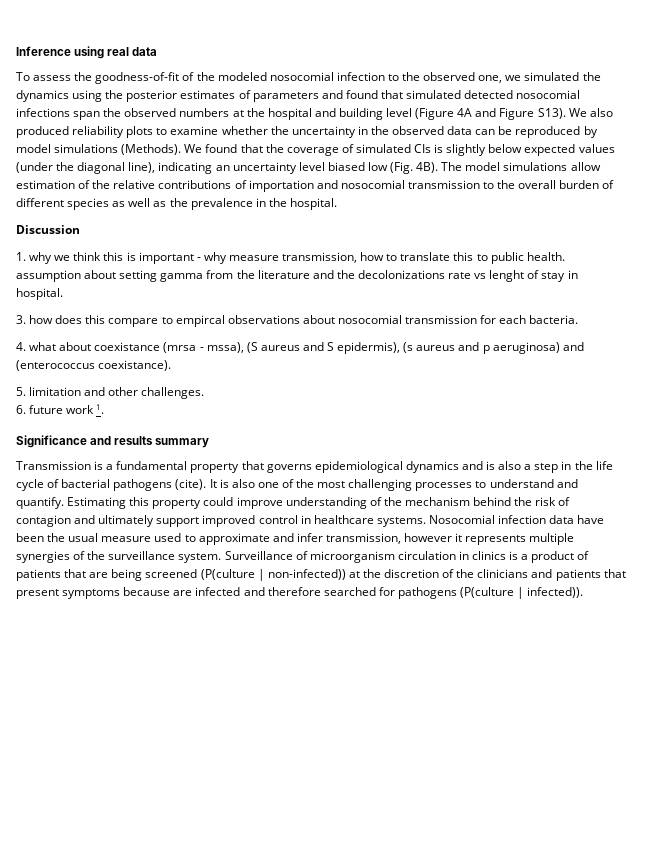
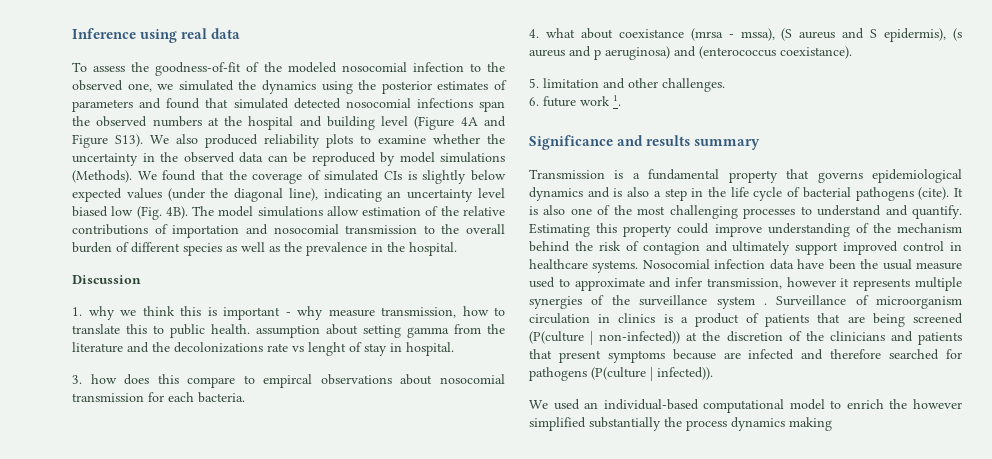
- Nosocomial infection data have been the usual measure used to approximate and infer transmission, however it represents multiple synergies of the surveillance system.
+ Nosocomial infection data have been the usual measure used to approximate and infer transmission, however it represents multiple synergies of the surveillance system .
+ We used an individual-based computational model to enrich the however simplified substantially the process dynamics making

